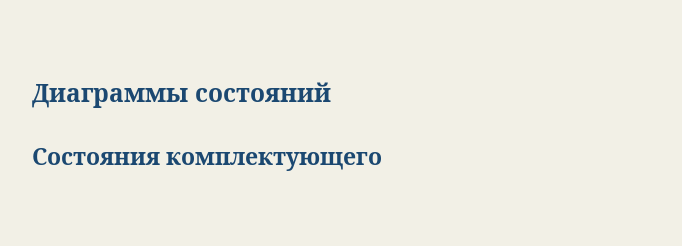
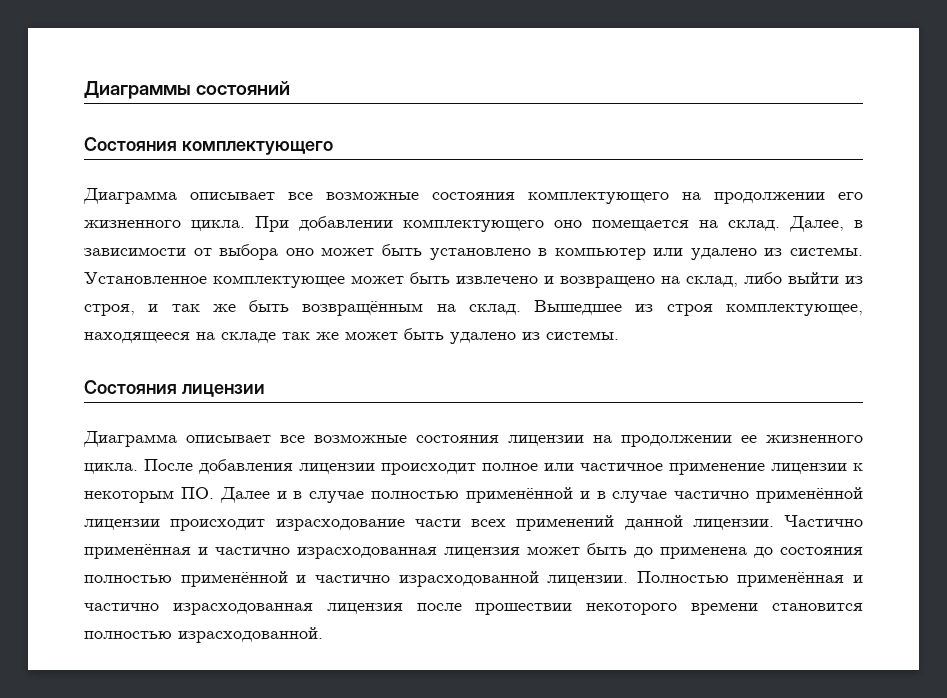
+ Диаграмма описывает все возможные состояния комплектующего на продолжении его жизненного цикла. При добавлении комплектующего оно помещается на склад. Далее, в зависимости от выбора оно может быть установлено в компьютер или удалено из системы. Установленное комплектующее может быть извлечено и возвращено на склад, либо выйти из строя, и так же быть возвращённым на склад. Вышедшее из строя комплектующее, находящееся на складе так же может быть удалено из системы.
+ Состояния лицензии
+ Диаграмма описывает все возможные состояния лицензии на продолжении ее жизненного цикла. После добавления лицензии происходит полное или частичное применение лицензии к некоторым ПО. Далее и в случае полностью применённой и в случае частично применённой лицензии происходит израсходование части всех применений данной лицензии. Частично применённая и частично израсходованная лицензия может быть до применена до состояния полностью применённой и частично израсходованной лицензии. Полностью применённая и частично израсходованная лицензия после прошествии некоторого времени становится полностью израсходованной.

